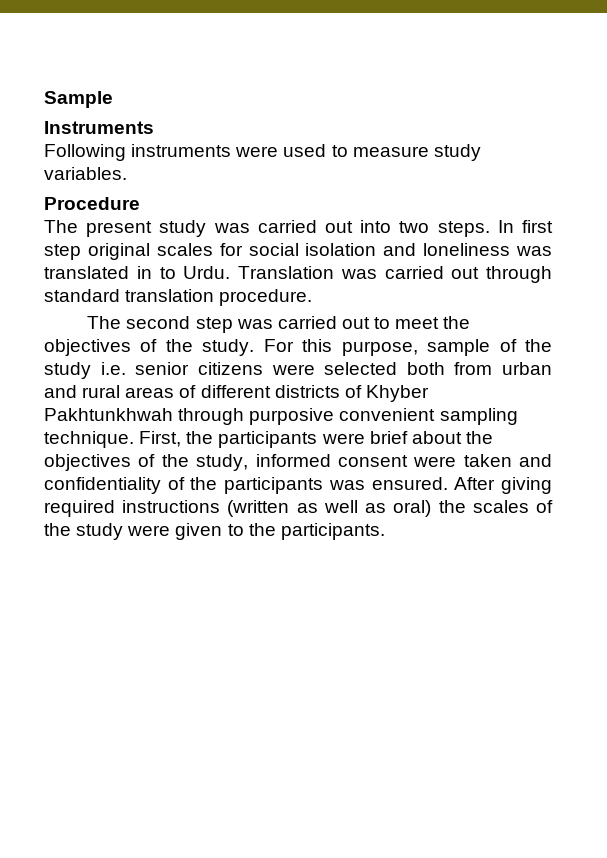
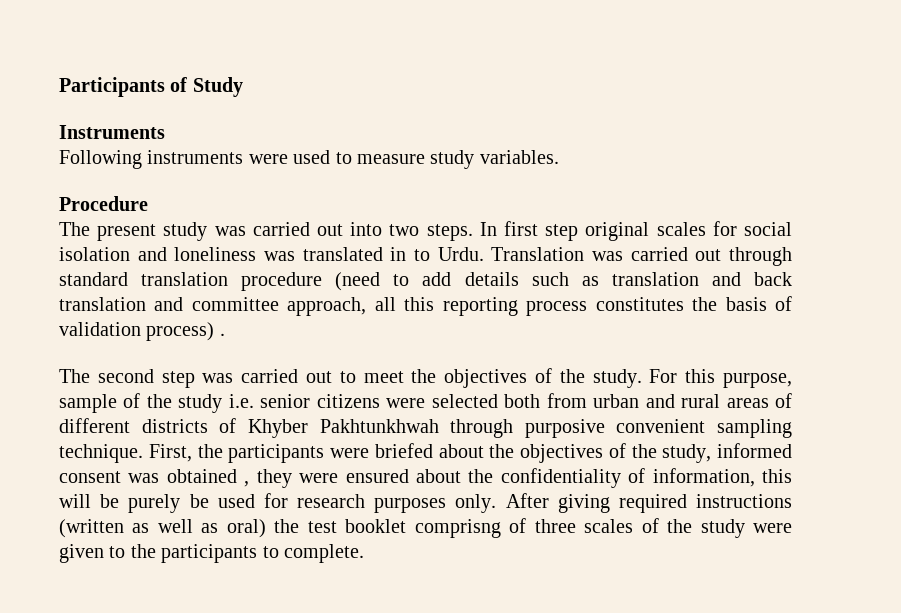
- Sample
+ Participants of Study
- Translation was carried out through standard translation procedure.
+ Translation was carried out through standard translation procedure (need to add details such as translation and back translation and committee approach, all this reporting process constitutes the basis of validation process) .
- First, the participants were brief about the objectives of the study, informed consent were taken and confidentiality of the participants was ensured.
+ First, the participants were briefed about the objectives of the study, informed consent was obtained , they were ensured about the confidentiality of information, this will be purely be used for research purposes only.
- After giving required instructions (written as well as oral) the scales of the study were given to the participants.
+ After giving required instructions (written as well as oral) the test booklet comprisng of three scales of the study were given to the participants to complete.

